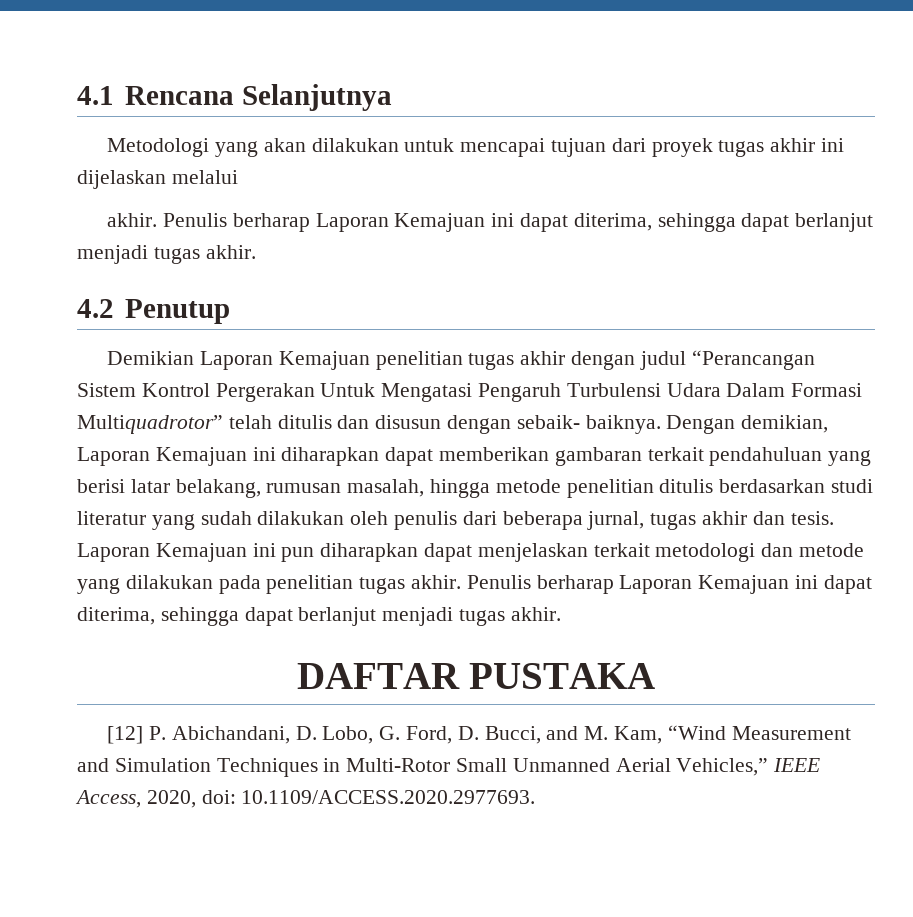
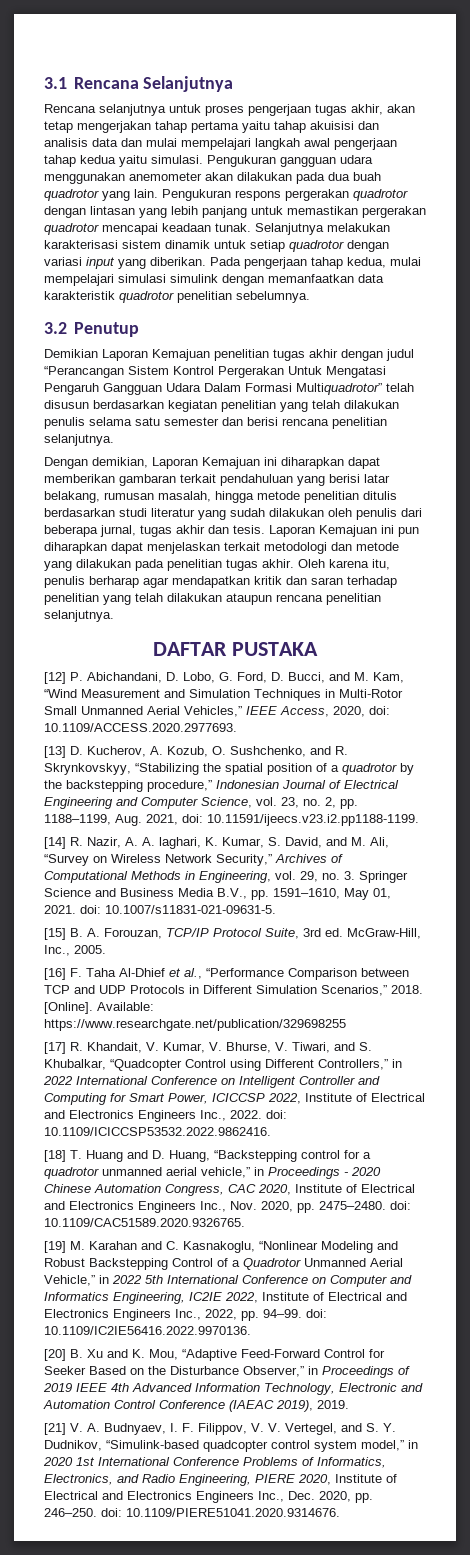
- 4.1 Rencana Selanjutnya
+ 3.1 Rencana Selanjutnya
- Metodologi yang akan dilakukan untuk mencapai tujuan dari proyek tugas akhir ini dijelaskan melalui
- akhir. Penulis berharap Laporan Kemajuan ini dapat diterima, sehingga dapat berlanjut menjadi tugas akhir.
- 4.2 Penutup
+ Rencana selanjutnya untuk proses pengerjaan tugas akhir, akan tetap mengerjakan tahap pertama yaitu tahap akuisisi dan analisis data dan mulai mempelajari langkah awal pengerjaan tahap kedua yaitu simulasi. Pengukuran gangguan udara menggunakan anemometer akan dilakukan pada dua buah quadrotor yang lain. Pengukuran respons pergerakan quadrotor dengan lintasan yang lebih panjang untuk memastikan pergerakan quadrotor mencapai keadaan tunak. Selanjutnya melakukan karakterisasi sistem dinamik untuk setiap quadrotor dengan variasi input yang diberikan. Pada pengerjaan tahap kedua, mulai mempelajari simulasi simulink dengan memanfaatkan data karakteristik quadrotor penelitian sebelumnya.
+ 3.2 Penutup
- Demikian Laporan Kemajuan penelitian tugas akhir dengan judul “Perancangan Sistem Kontrol Pergerakan Untuk Mengatasi Pengaruh Turbulensi Udara Dalam Formasi Multiquadrotor” telah ditulis dan disusun dengan sebaik- baiknya. Dengan demikian, Laporan Kemajuan ini diharapkan dapat memberikan gambaran terkait pendahuluan yang berisi latar belakang, rumusan masalah, hingga metode penelitian ditulis berdasarkan studi literatur yang sudah dilakukan oleh penulis dari beberapa jurnal, tugas akhir dan tesis.
+ Demikian Laporan Kemajuan penelitian tugas akhir dengan judul “Perancangan Sistem Kontrol Pergerakan Untuk Mengatasi Pengaruh Gangguan Udara Dalam Formasi Multiquadrotor” telah disusun berdasarkan kegiatan penelitian yang telah dilakukan penulis selama satu semester dan berisi rencana penelitian selanjutnya.
+ Dengan demikian, Laporan Kemajuan ini diharapkan dapat memberikan gambaran terkait pendahuluan yang berisi latar belakang, rumusan masalah, hingga metode penelitian ditulis berdasarkan studi literatur yang sudah dilakukan oleh penulis dari beberapa jurnal, tugas akhir dan tesis.
- Laporan Kemajuan ini pun diharapkan dapat menjelaskan terkait metodologi dan metode yang dilakukan pada penelitian tugas akhir. Penulis berharap Laporan Kemajuan ini dapat diterima, sehingga dapat berlanjut menjadi tugas akhir.
+ Laporan Kemajuan ini pun diharapkan dapat menjelaskan terkait metodologi dan metode yang dilakukan pada penelitian tugas akhir. Oleh karena itu, penulis berharap agar mendapatkan kritik dan saran terhadap penelitian yang telah dilakukan ataupun rencana penelitian selanjutnya.
+ [13] D. Kucherov, A. Kozub, O. Sushchenko, and R. Skrynkovskyy, “Stabilizing the spatial position of a quadrotor by the backstepping procedure,” Indonesian Journal of Electrical Engineering and Computer Science, vol. 23, no. 2, pp. 1188–1199, Aug. 2021, doi: 10.11591/ijeecs.v23.i2.pp1188-1199.
+ [14] R. Nazir, A. A. laghari, K. Kumar, S. David, and M. Ali, “Survey on Wireless Network Security,” Archives of Computational Methods in Engineering, vol. 29, no. 3. Springer Science and Business Media B.V., pp. 1591–1610, May 01, 2021. doi: 10.1007/s11831-021-09631-5.
+ [15] B. A. Forouzan, TCP/IP Protocol Suite, 3rd ed. McGraw-Hill, Inc., 2005.
+ [16] F. Taha Al-Dhief et al., “Performance Comparison between TCP and UDP Protocols in Different Simulation Scenarios,” 2018. [Online]. Available: https://www.researchgate.net/publication/329698255
+ [17] R. Khandait, V. Kumar, V. Bhurse, V. Tiwari, and S. Khubalkar, “Quadcopter Control using Different Controllers,” in 2022 International Conference on Intelligent Controller and Computing for Smart Power, ICICCSP 2022, Institute of Electrical and Electronics Engineers Inc., 2022. doi: 10.1109/ICICCSP53532.2022.9862416.
+ [18] T. Huang and D. Huang, “Backstepping control for a quadrotor unmanned aerial vehicle,” in Proceedings - 2020 Chinese Automation Congress, CAC 2020, Institute of Electrical and Electronics Engineers Inc., Nov. 2020, pp. 2475–2480. doi: 10.1109/CAC51589.2020.9326765.
+ [19] M. Karahan and C. Kasnakoglu, “Nonlinear Modeling and Robust Backstepping Control of a Quadrotor Unmanned Aerial Vehicle,” in 2022 5th International Conference on Computer and Informatics Engineering, IC2IE 2022, Institute of Electrical and Electronics Engineers Inc., 2022, pp. 94–99. doi: 10.1109/IC2IE56416.2022.9970136.
+ [20] B. Xu and K. Mou, “Adaptive Feed-Forward Control for Seeker Based on the Disturbance Observer,” in Proceedings of 2019 IEEE 4th Advanced Information Technology, Electronic and Automation Control Conference (IAEAC 2019), 2019.
+ [21] V. A. Budnyaev, I. F. Filippov, V. V. Vertegel, and S. Y. Dudnikov, “Simulink-based quadcopter control system model,” in 2020 1st International Conference Problems of Informatics, Electronics, and Radio Engineering, PIERE 2020, Institute of Electrical and Electronics Engineers Inc., Dec. 2020, pp. 246–250. doi: 10.1109/PIERE51041.2020.9314676.

